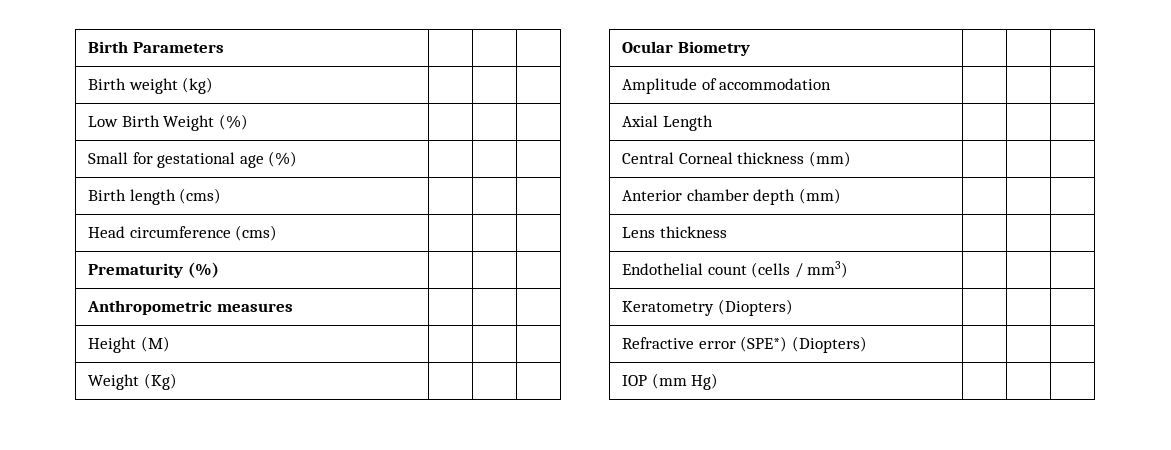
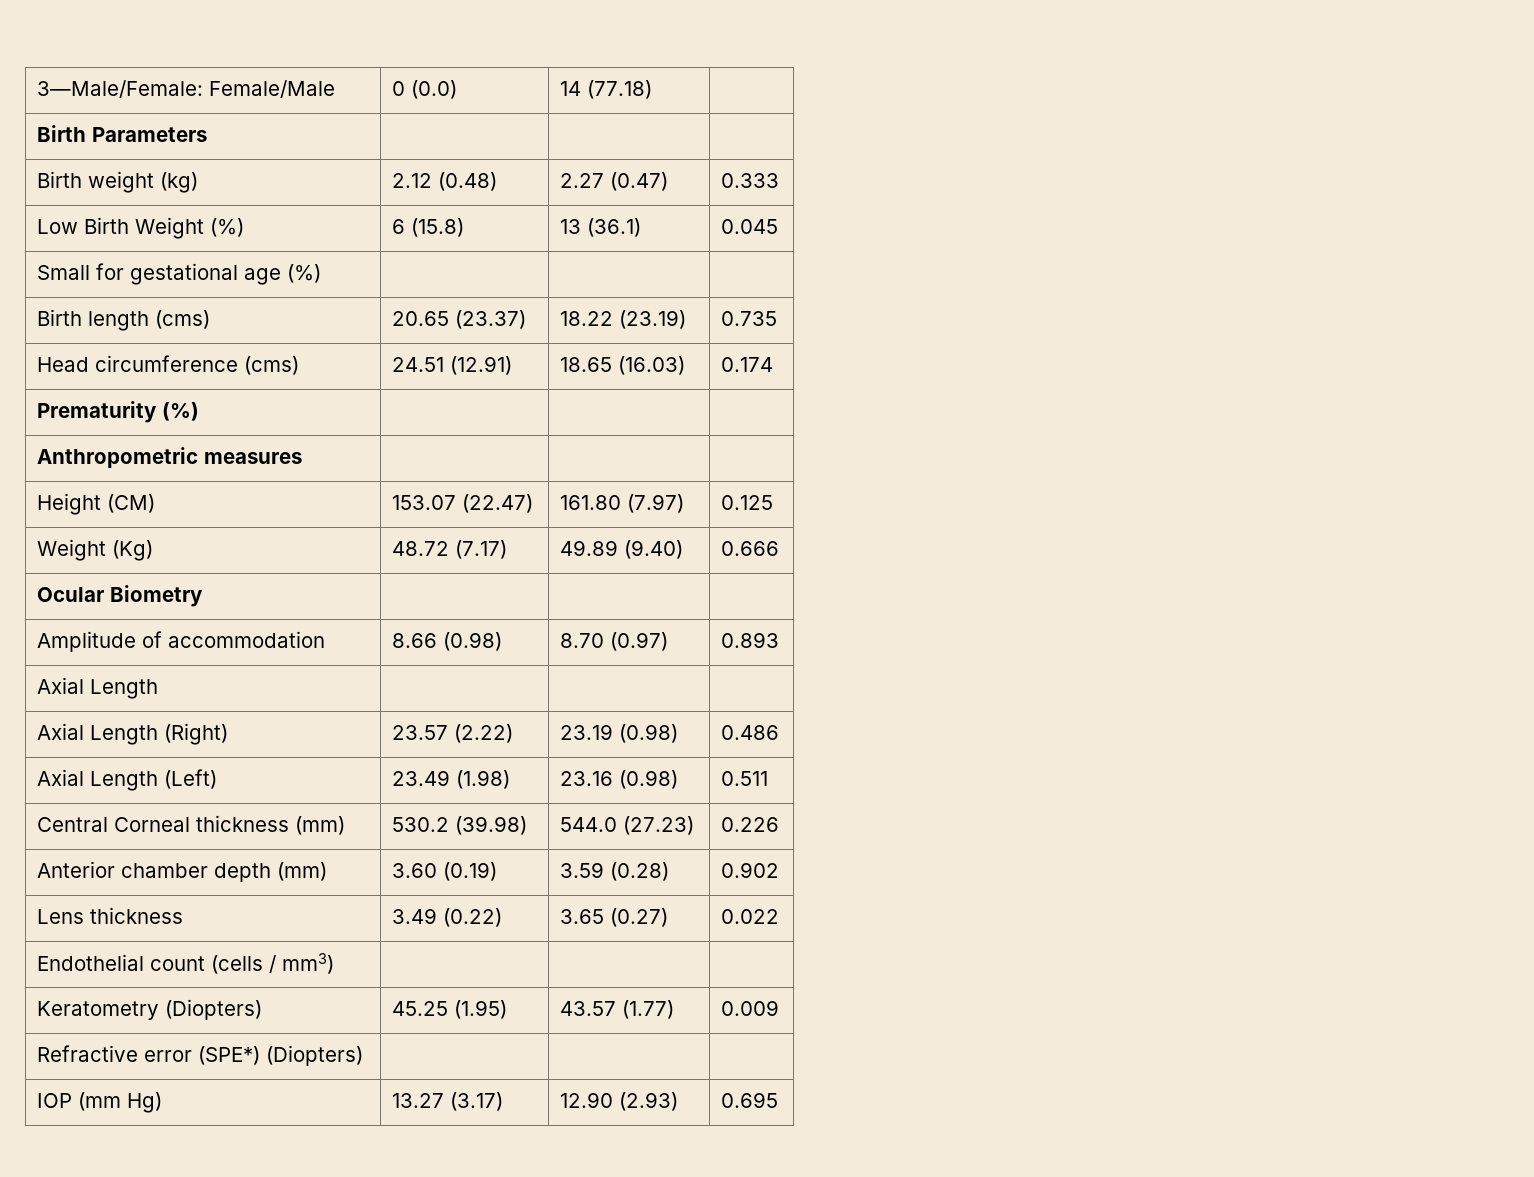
+ 3—Male/Female: Female/Male | 0 (0.0) | 14 (77.18) |
- Birth weight (kg) | | |
+ Birth weight (kg) | 2.12 (0.48) | 2.27 (0.47) | 0.333
- Low Birth Weight (%) | | |
+ Low Birth Weight (%) | 6 (15.8) | 13 (36.1) | 0.045
- Birth length (cms) | | |
- Head circumference (cms) | | |
+ Birth length (cms) | 20.65 (23.37) | 18.22 (23.19) | 0.735
+ Head circumference (cms) | 24.51 (12.91) | 18.65 (16.03) | 0.174
- Height (M) | | |
- Weight (Kg) | | |
+ Height (CM) | 153.07 (22.47) | 161.80 (7.97) | 0.125
+ Weight (Kg) | 48.72 (7.17) | 49.89 (9.40) | 0.666
- Amplitude of accommodation | | |
+ Amplitude of accommodation | 8.66 (0.98) | 8.70 (0.97) | 0.893
  Axial Length | | |
+ Axial Length (Right) | 23.57 (2.22) | 23.19 (0.98) | 0.486
+ Axial Length (Left) | 23.49 (1.98) | 23.16 (0.98) | 0.511
- Central Corneal thickness (mm) | | |
+ Central Corneal thickness (mm) | 530.2 (39.98) | 544.0 (27.23) | 0.226
- Anterior chamber depth (mm) | | |
- Lens thickness | | |
+ Anterior chamber depth (mm) | 3.60 (0.19) | 3.59 (0.28) | 0.902
+ Lens thickness | 3.49 (0.22) | 3.65 (0.27) | 0.022
- Keratometry (Diopters) | | |
+ Keratometry (Diopters) | 45.25 (1.95) | 43.57 (1.77) | 0.009
- IOP (mm Hg) | | |
+ IOP (mm Hg) | 13.27 (3.17) | 12.90 (2.93) | 0.695

